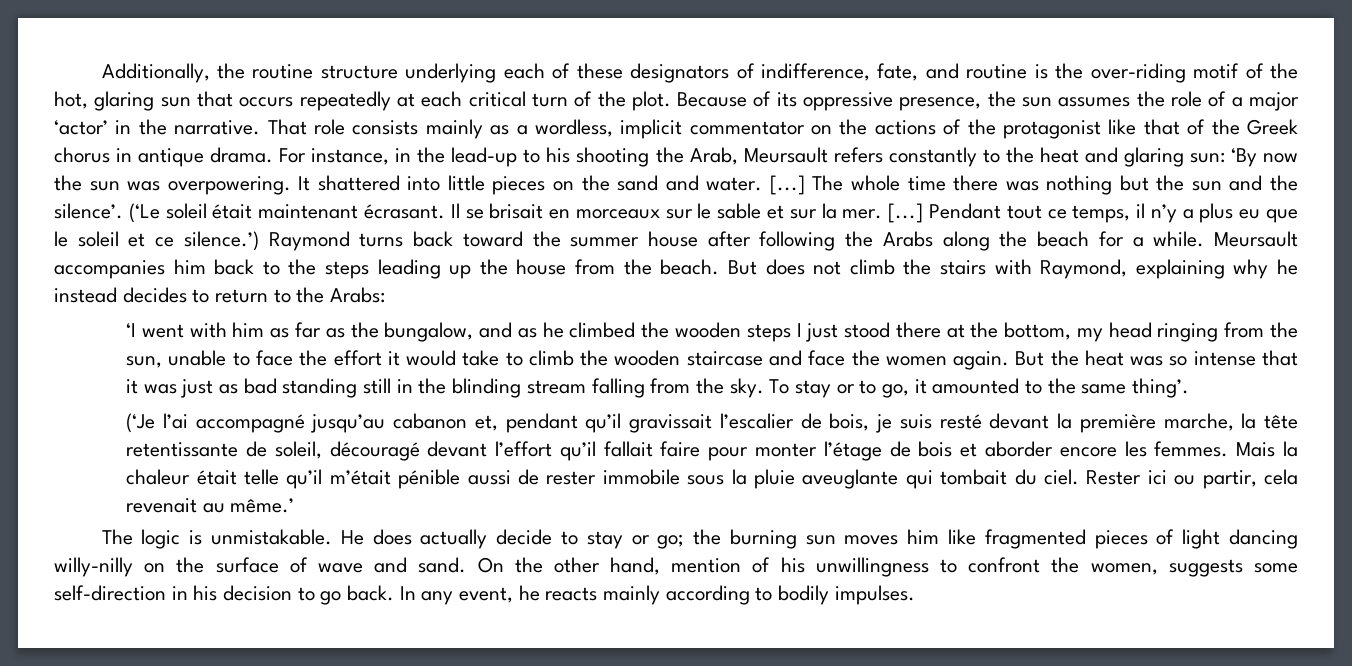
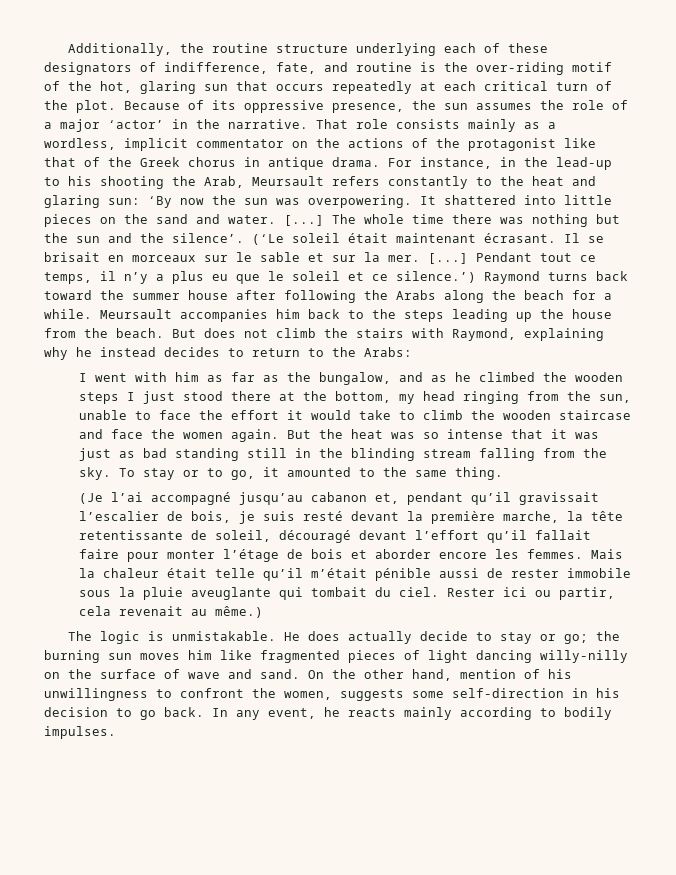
- ‘I went with him as far as the bungalow, and as he climbed the wooden steps I just stood there at the bottom, my head ringing from the sun, unable to face the effort it would take to climb the wooden staircase and face the women again.
+ I went with him as far as the bungalow, and as he climbed the wooden steps I just stood there at the bottom, my head ringing from the sun, unable to face the effort it would take to climb the wooden staircase and face the women again.
- To stay or to go, it amounted to the same thing’.
- (‘Je l’ai accompagné jusqu’au cabanon et, pendant qu’il gravissait l’escalier de bois, je suis resté devant la première marche, la tête retentissante de soleil, découragé devant l’effort qu’il fallait faire pour monter l’étage de bois et aborder encore les femmes.
+ To stay or to go, it amounted to the same thing.
+ (Je l’ai accompagné jusqu’au cabanon et, pendant qu’il gravissait l’escalier de bois, je suis resté devant la première marche, la tête retentissante de soleil, découragé devant l’effort qu’il fallait faire pour monter l’étage de bois et aborder encore les femmes.
- Rester ici ou partir, cela revenait au même.’
+ Rester ici ou partir, cela revenait au même.)

